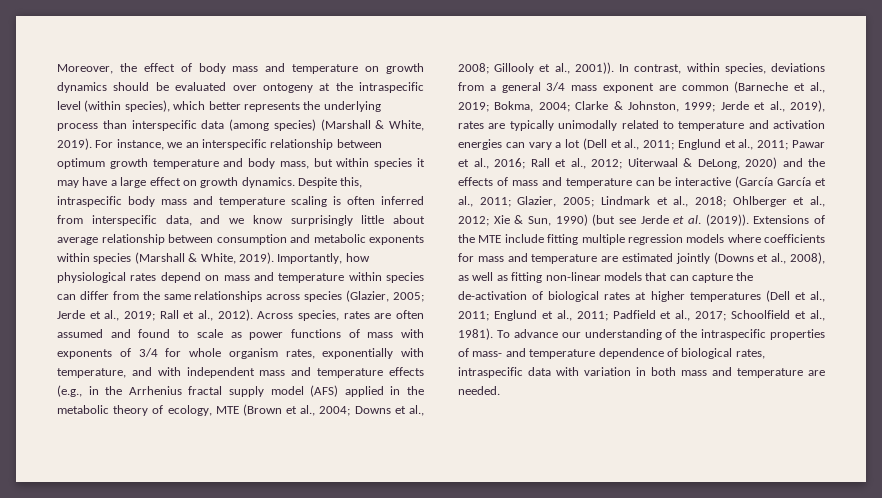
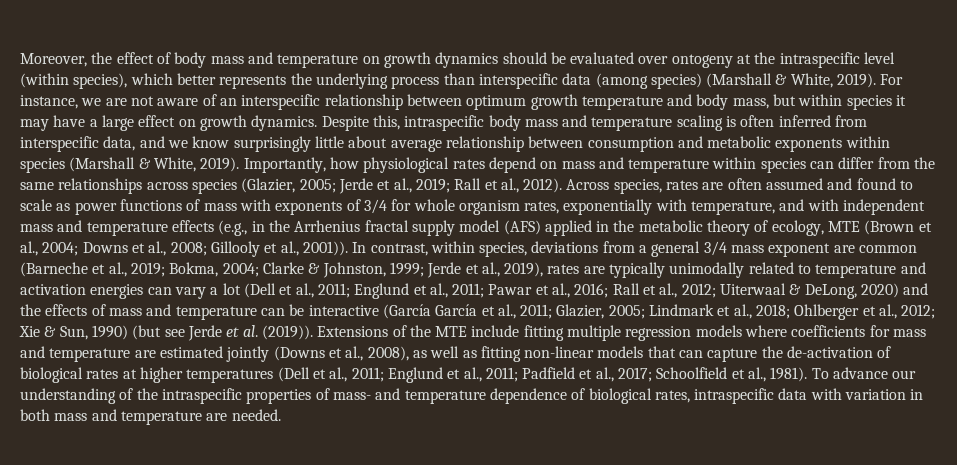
- For instance, we an interspecific relationship between optimum growth temperature and body mass, but within species it may have a large effect on growth dynamics.
+ For instance, we are not aware of an interspecific relationship between optimum growth temperature and body mass, but within species it may have a large effect on growth dynamics.

